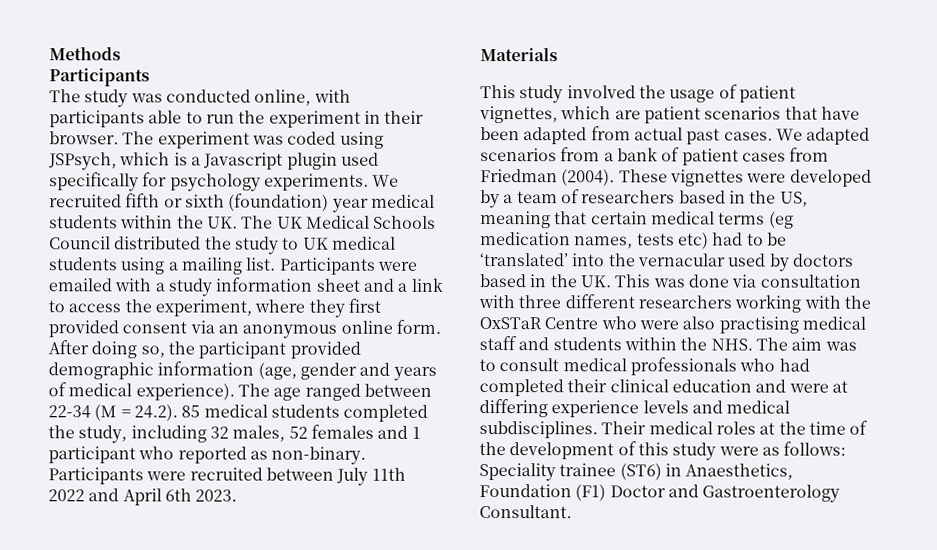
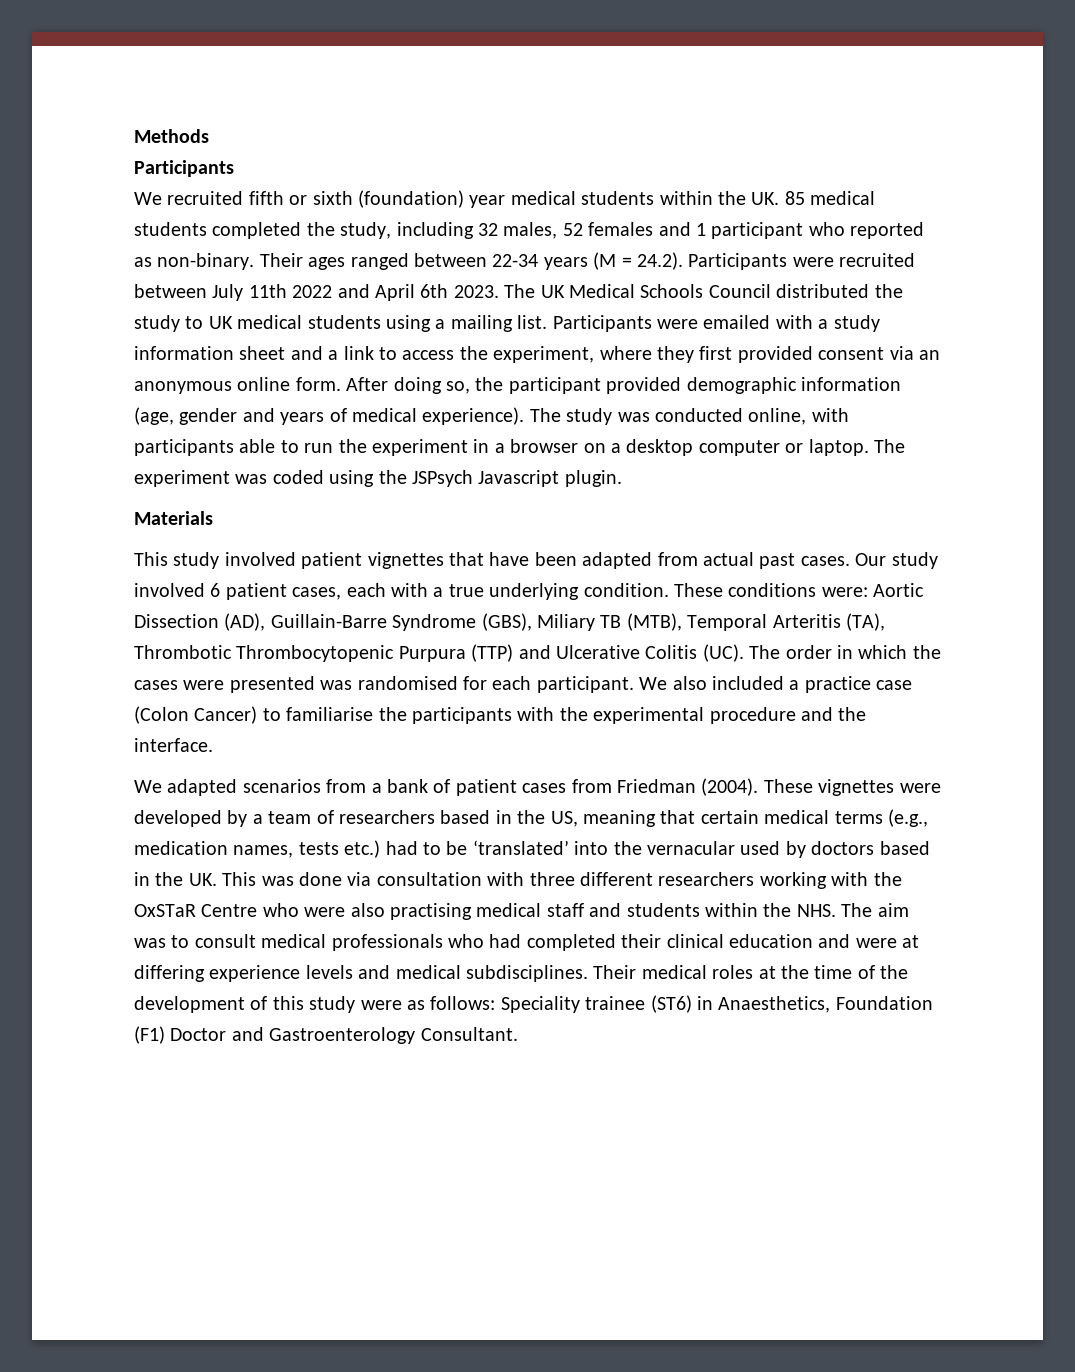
- The study was conducted online, with participants able to run the experiment in their browser. The experiment was coded using JSPsych, which is a Javascript plugin used specifically for psychology experiments. We recruited fifth or sixth (foundation) year medical students within the UK. The UK Medical Schools Council distributed the study to UK medical students using a mailing list.
+ We recruited fifth or sixth (foundation) year medical students within the UK. 85 medical students completed the study, including 32 males, 52 females and 1 participant who reported as non-binary. Their ages ranged between 22-34 years (M = 24.2). Participants were recruited between July 11th 2022 and April 6th 2023. The UK Medical Schools Council distributed the study to UK medical students using a mailing list.
- The age ranged between 22-34 (M = 24.2). 85 medical students completed the study, including 32 males, 52 females and 1 participant who reported as non-binary. Participants were recruited between July 11th 2022 and April 6th 2023.
+ The study was conducted online, with participants able to run the experiment in a browser on a desktop computer or laptop. The experiment was coded using the JSPsych Javascript plugin.
  Materials
- This study involved the usage of patient vignettes, which are patient scenarios that have been adapted from actual past cases. We adapted scenarios from a bank of patient cases from Friedman (2004).
+ This study involved patient vignettes that have been adapted from actual past cases. Our study involved 6 patient cases, each with a true underlying condition. These conditions were: Aortic Dissection (AD), Guillain-Barre Syndrome (GBS), Miliary TB (MTB), Temporal Arteritis (TA), Thrombotic Thrombocytopenic Purpura (TTP) and Ulcerative Colitis (UC). The order in which the cases were presented was randomised for each participant. We also included a practice case (Colon Cancer) to familiarise the participants with the experimental procedure and the interface.
+ We adapted scenarios from a bank of patient cases from Friedman (2004).
- These vignettes were developed by a team of researchers based in the US, meaning that certain medical terms (eg medication names, tests etc) had to be ‘translated’ into the vernacular used by doctors based in the UK. This was done via consultation with three different researchers working with the OxSTaR Centre who were also practising medical staff and students within the NHS. The aim was to consult medical professionals who had completed their clinical education and were at differing experience levels and medical subdisciplines.
+ These vignettes were developed by a team of researchers based in the US, meaning that certain medical terms (e.g., medication names, tests etc.) had to be ‘translated’ into the vernacular used by doctors based in the UK. This was done via consultation with three different researchers working with the OxSTaR Centre who were also practising medical staff and students within the NHS. The aim was to consult medical professionals who had completed their clinical education and were at differing experience levels and medical subdisciplines.

